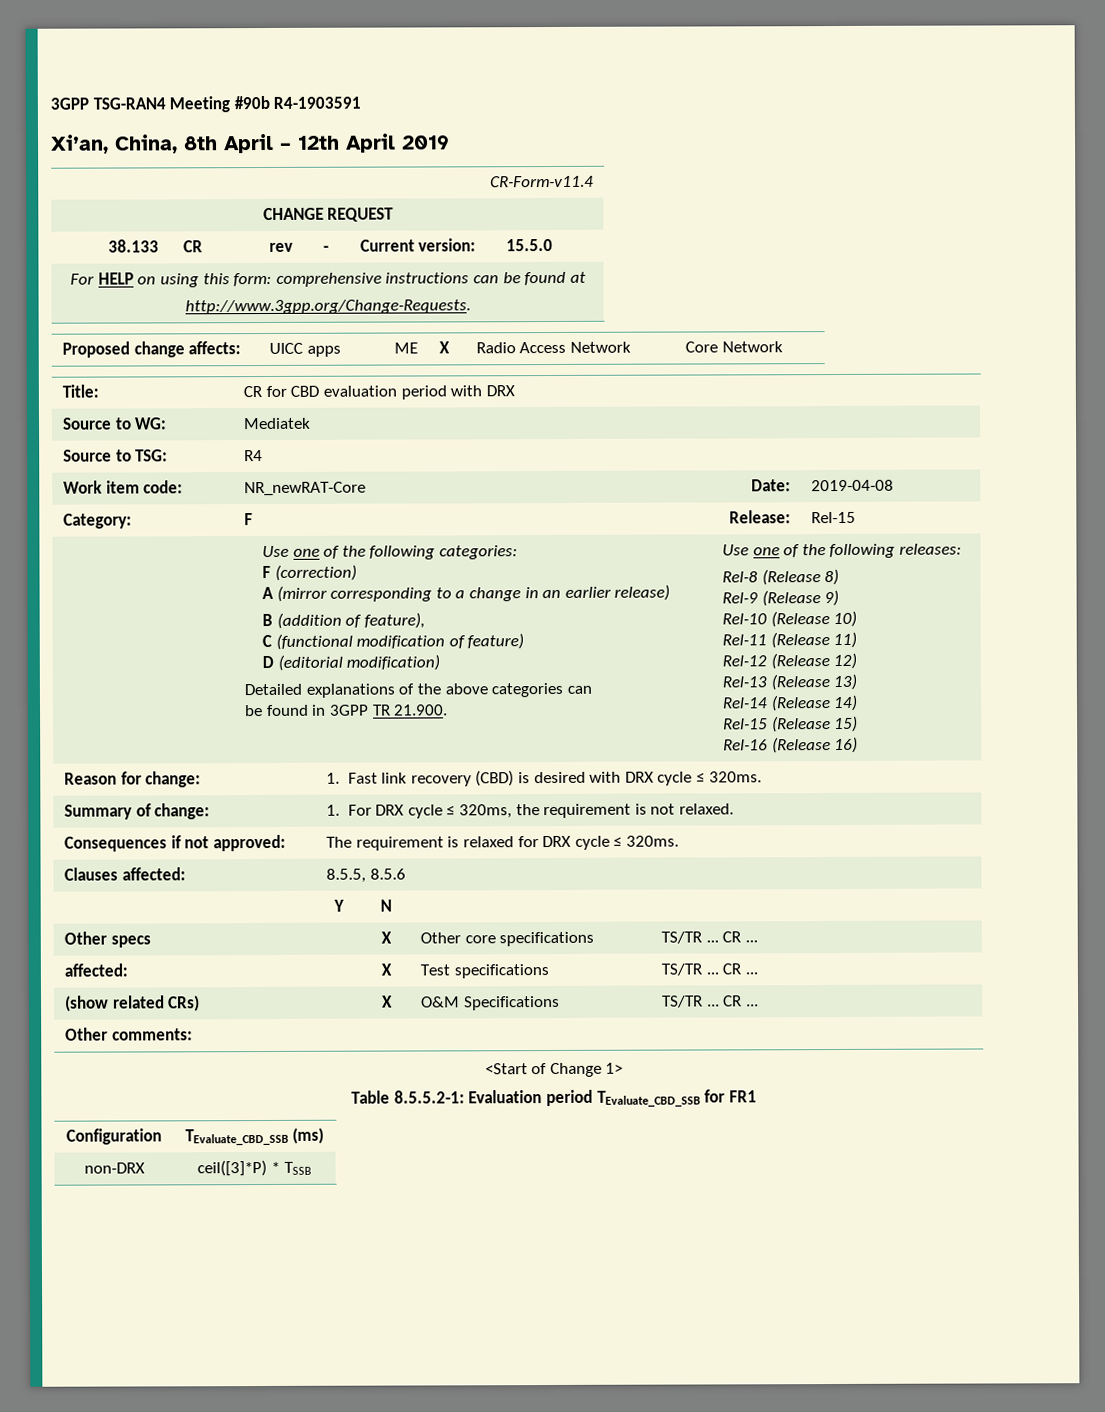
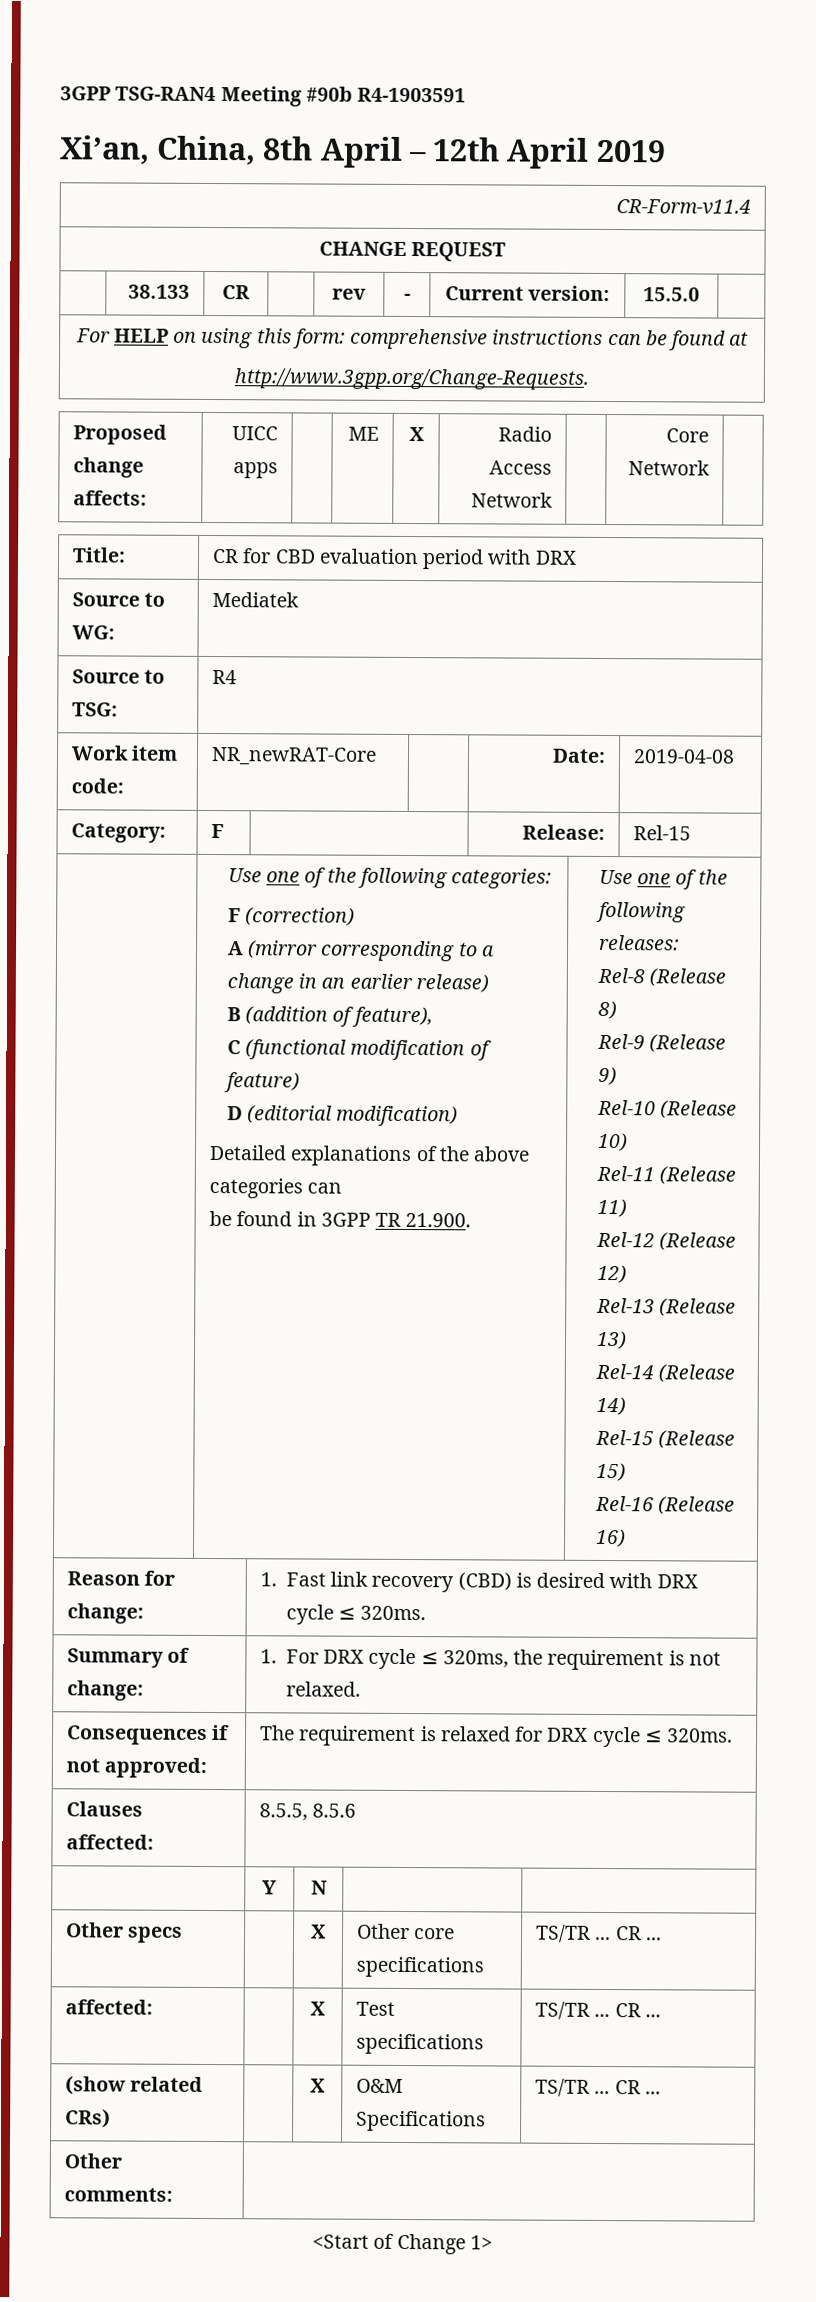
- Table 8.5.5.2-1: Evaluation period TEvaluate_CBD_SSB for FR1
- Configuration | TEvaluate_CBD_SSB (ms)
- non-DRX | ceil([3]*P) * TSSB

